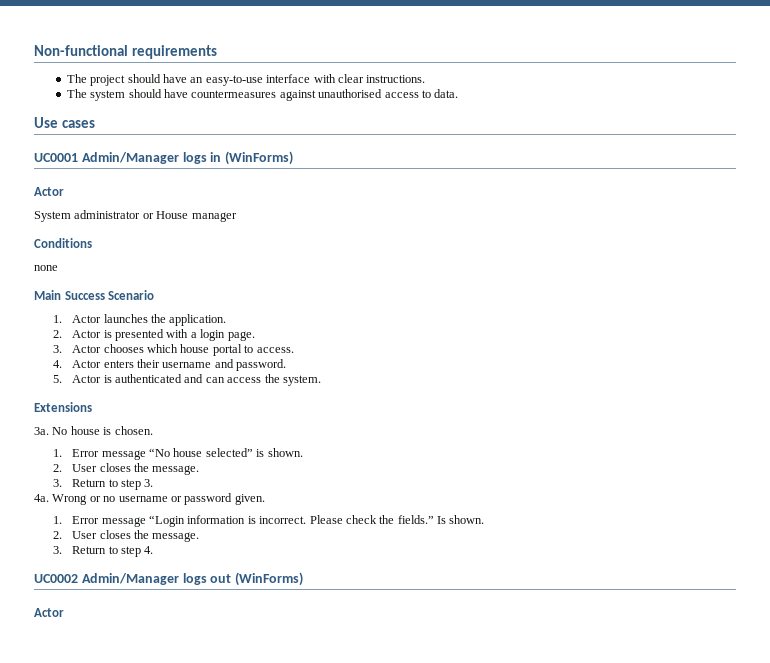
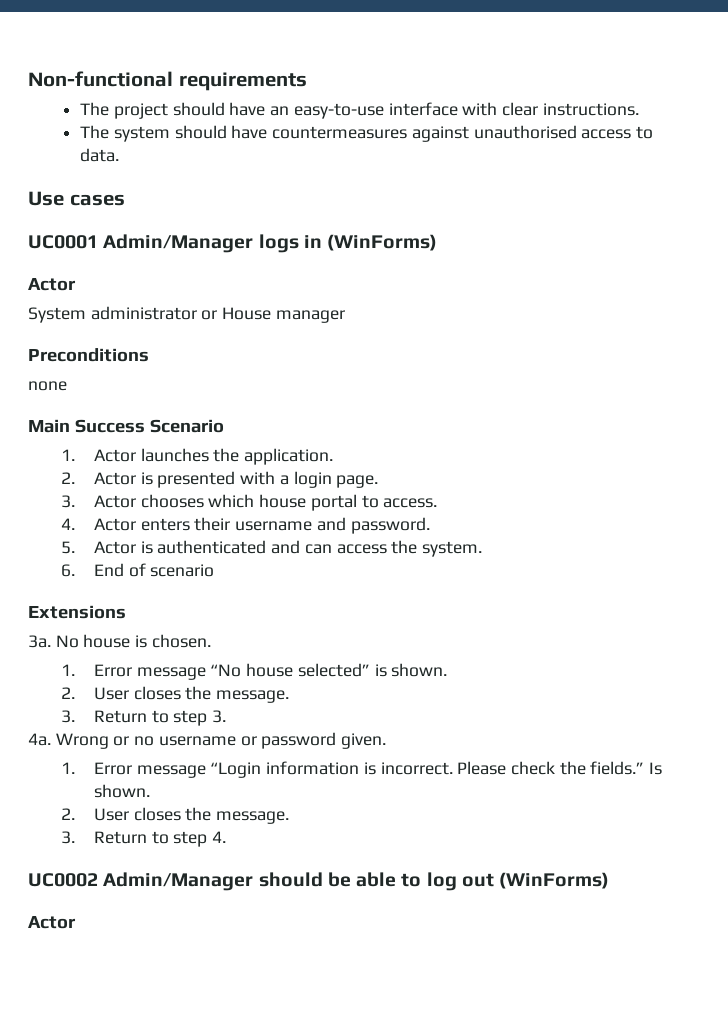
- Conditions
+ Preconditions
+ 6. End of scenario
- UC0002 Admin/Manager logs out (WinForms)
+ UC0002 Admin/Manager should be able to log out (WinForms)

